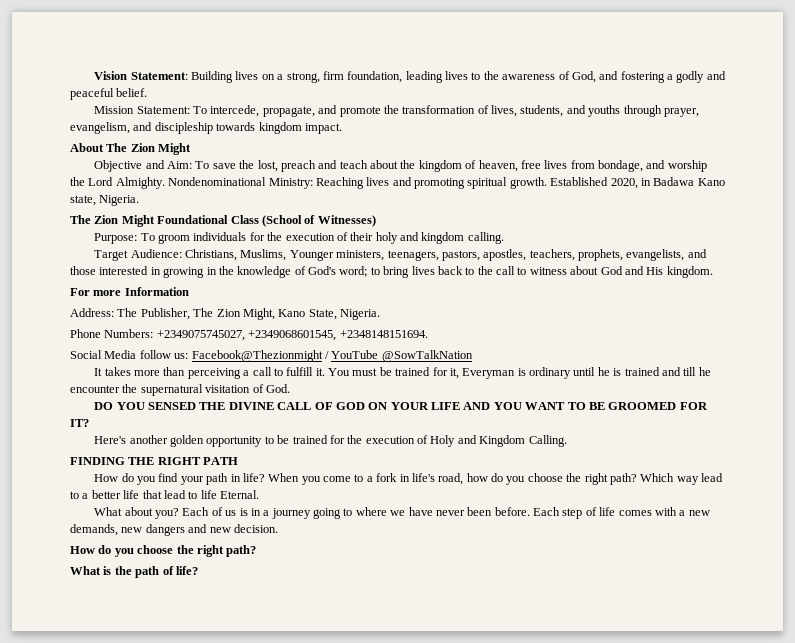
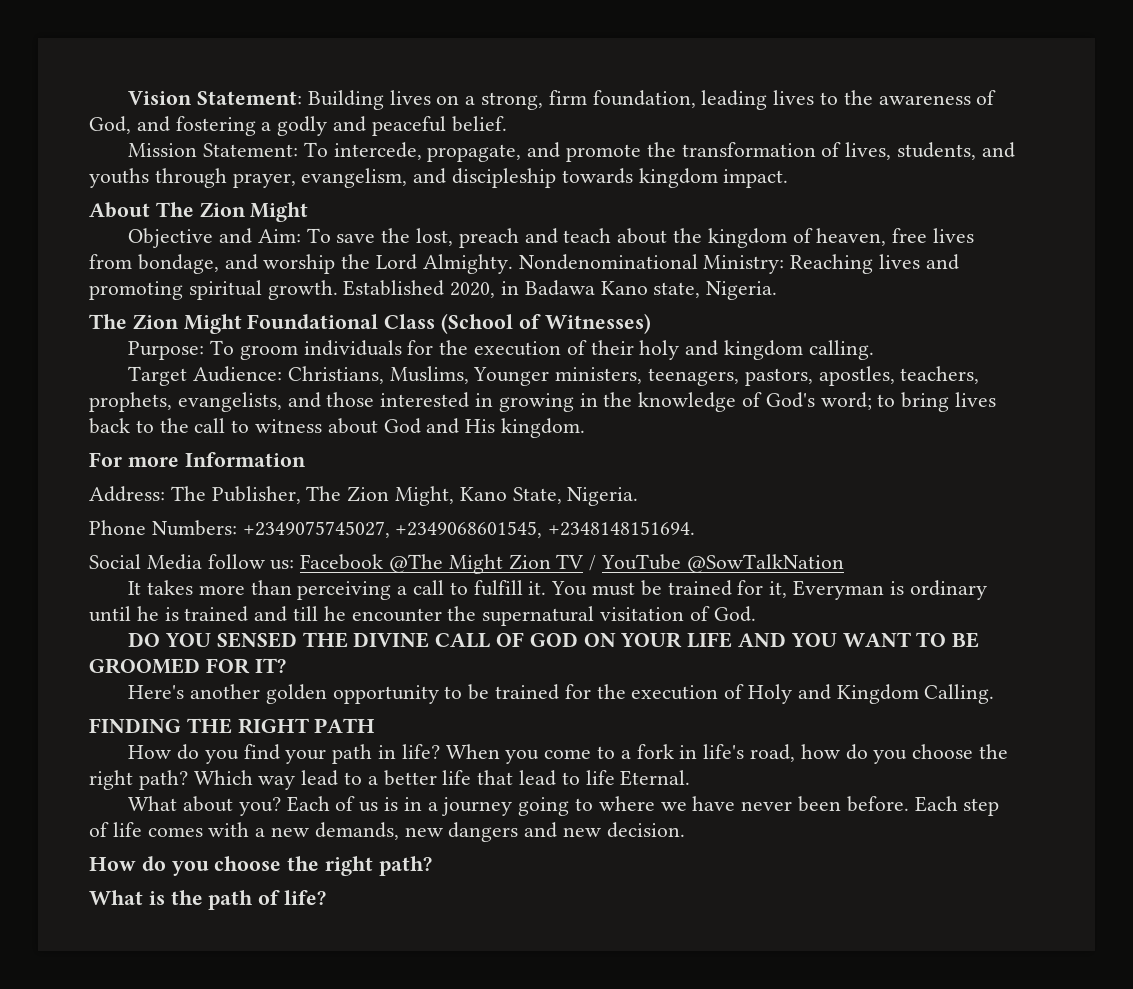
- Social Media follow us: Facebook@Thezionmight / YouTube @SowTalkNation
+ Social Media follow us: Facebook @The Might Zion TV / YouTube @SowTalkNation

